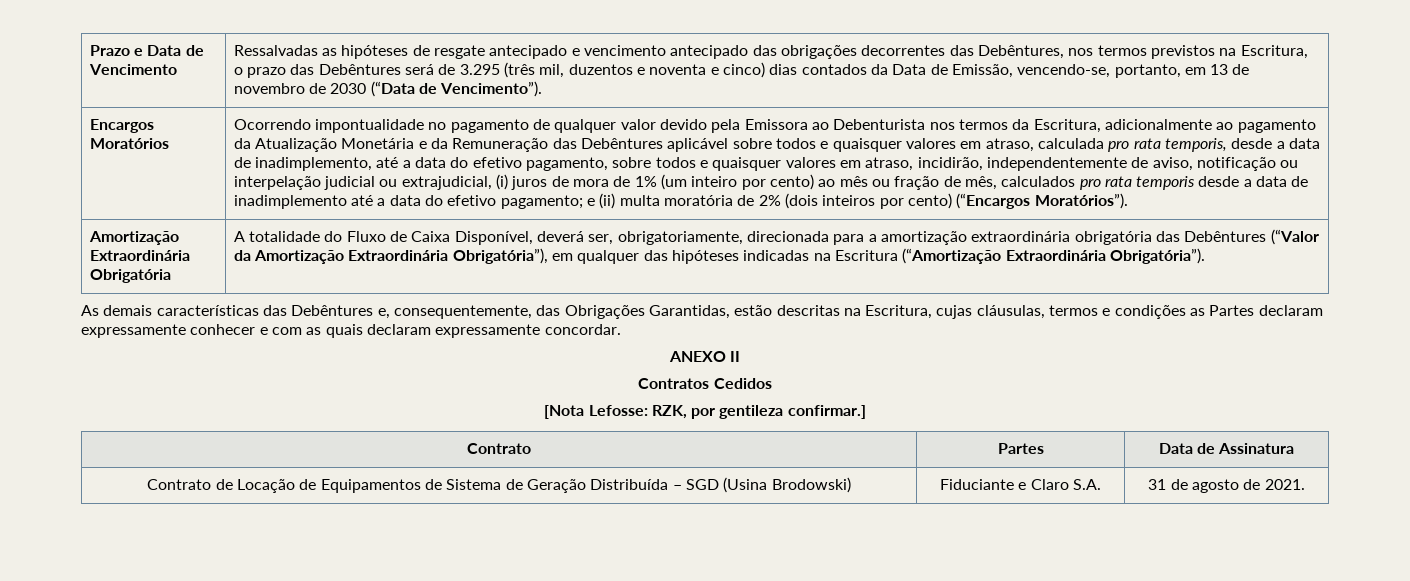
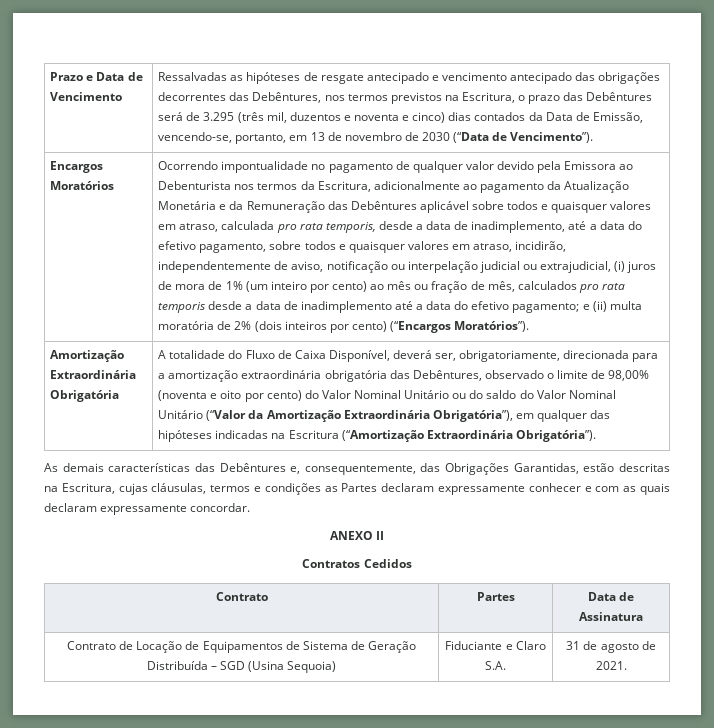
- A totalidade do Fluxo de Caixa Disponível, deverá ser, obrigatoriamente, direcionada para a amortização extraordinária obrigatória das Debêntures (“Valor da Amortização Extraordinária Obrigatória”), em qualquer das hipóteses indicadas na Escritura (“Amortização Extraordinária Obrigatória”).
+ A totalidade do Fluxo de Caixa Disponível, deverá ser, obrigatoriamente, direcionada para a amortização extraordinária obrigatória das Debêntures, observado o limite de 98,00% (noventa e oito por cento) do Valor Nominal Unitário ou do saldo do Valor Nominal Unitário (“Valor da Amortização Extraordinária Obrigatória”), em qualquer das hipóteses indicadas na Escritura (“Amortização Extraordinária Obrigatória”).
- [Nota Lefosse: RZK, por gentileza confirmar.]
- Contrato de Locação de Equipamentos de Sistema de Geração Distribuída – SGD (Usina Brodowski) | Fiduciante e Claro S.A. | 31 de agosto de 2021.
+ Contrato de Locação de Equipamentos de Sistema de Geração Distribuída – SGD (Usina Sequoia) | Fiduciante e Claro S.A. | 31 de agosto de 2021.

